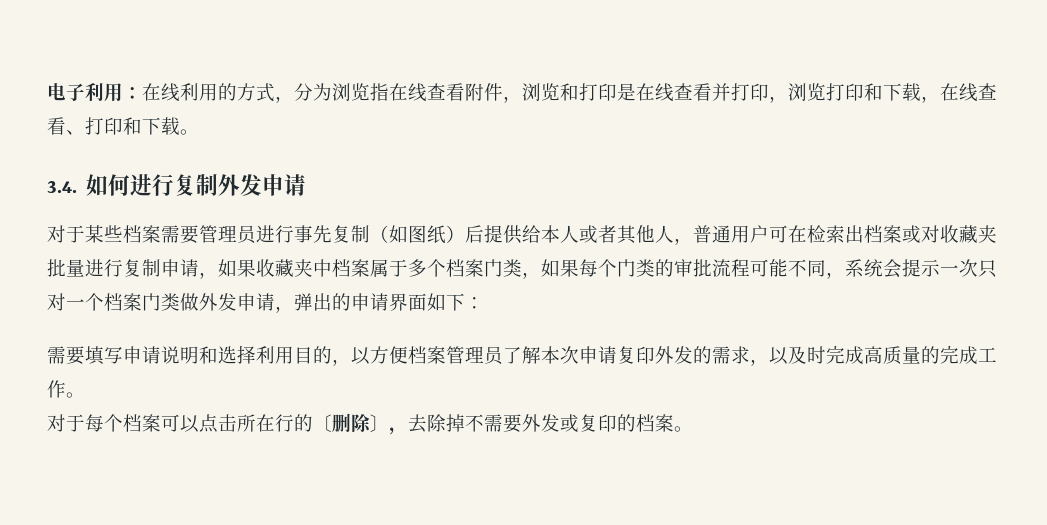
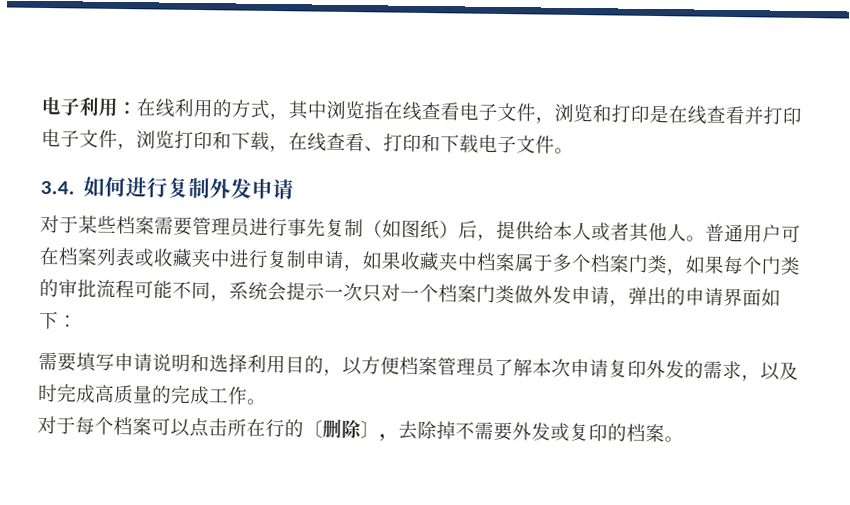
- 电子利用：在线利用的方式，分为浏览指在线查看附件，浏览和打印是在线查看并打印，浏览打印和下载，在线查看、打印和下载。
+ 电子利用：在线利用的方式，其中浏览指在线查看电子文件，浏览和打印是在线查看并打印电子文件，浏览打印和下载，在线查看、打印和下载电子文件。
- 对于某些档案需要管理员进行事先复制（如图纸）后提供给本人或者其他人，普通用户可在检索出档案或对收藏夹批量进行复制申请，如果收藏夹中档案属于多个档案门类，如果每个门类的审批流程可能不同，系统会提示一次只对一个档案门类做外发申请，弹出的申请界面如下：
+ 对于某些档案需要管理员进行事先复制（如图纸）后，提供给本人或者其他人。普通用户可在档案列表或收藏夹中进行复制申请，如果收藏夹中档案属于多个档案门类，如果每个门类的审批流程可能不同，系统会提示一次只对一个档案门类做外发申请，弹出的申请界面如下：

